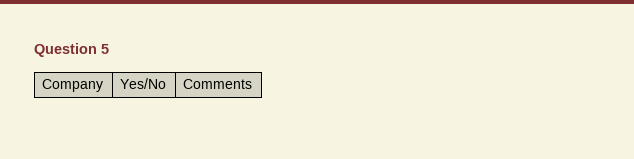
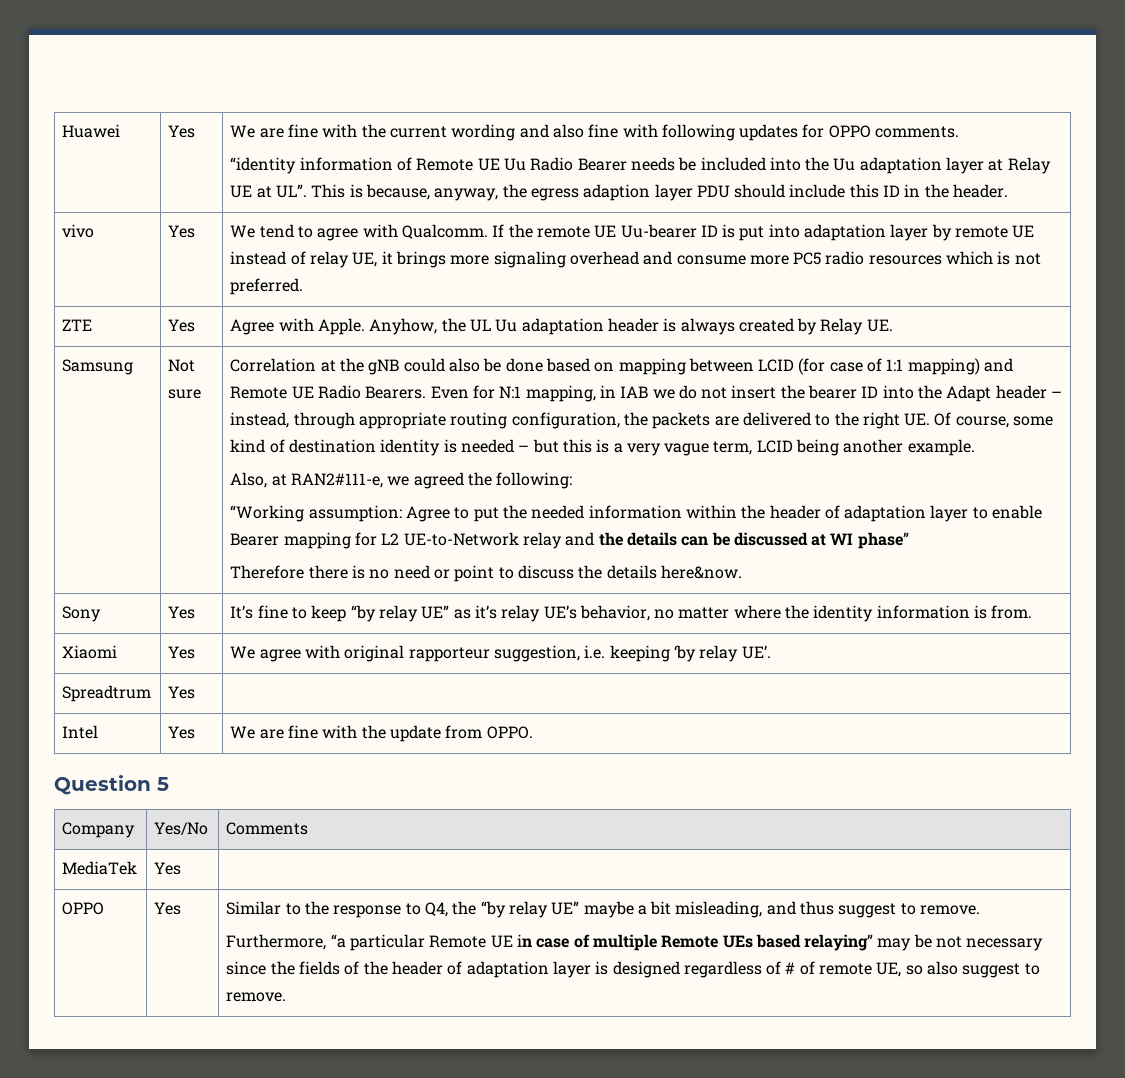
+ Huawei | Yes | We are fine with the current wording and also fine with following updates for OPPO comments.
+ “identity information of Remote UE Uu Radio Bearer needs be included into the Uu adaptation layer at Relay UE at UL”. This is because, anyway, the egress adaption layer PDU should include this ID in the header.
+ vivo | Yes | We tend to agree with Qualcomm. If the remote UE Uu-bearer ID is put into adaptation layer by remote UE instead of relay UE, it brings more signaling overhead and consume more PC5 radio resources which is not preferred.
+ ZTE | Yes | Agree with Apple. Anyhow, the UL Uu adaptation header is always created by Relay UE.
+ Samsung | Not sure | Correlation at the gNB could also be done based on mapping between LCID (for case of 1:1 mapping) and Remote UE Radio Bearers. Even for N:1 mapping, in IAB we do not insert the bearer ID into the Adapt header – instead, through appropriate routing configuration, the packets are delivered to the right UE. Of course, some kind of destination identity is needed – but this is a very vague term, LCID being another example.
+ Also, at RAN2#111-e, we agreed the following:
+ “Working assumption: Agree to put the needed information within the header of adaptation layer to enable Bearer mapping for L2 UE-to-Network relay and the details can be discussed at WI phase”
+ Therefore there is no need or point to discuss the details here&now.
+ Sony | Yes | It’s fine to keep “by relay UE” as it’s relay UE’s behavior, no matter where the identity information is from.
+ Xiaomi | Yes | We agree with original rapporteur suggestion, i.e. keeping ‘by relay UE’.
+ Spreadtrum | Yes |
+ Intel | Yes | We are fine with the update from OPPO.
+ MediaTek | Yes |
+ OPPO | Yes | Similar to the response to Q4, the “by relay UE” maybe a bit misleading, and thus suggest to remove.
+ Furthermore, “a particular Remote UE in case of multiple Remote UEs based relaying” may be not necessary since the fields of the header of adaptation layer is designed regardless of # of remote UE, so also suggest to remove.

